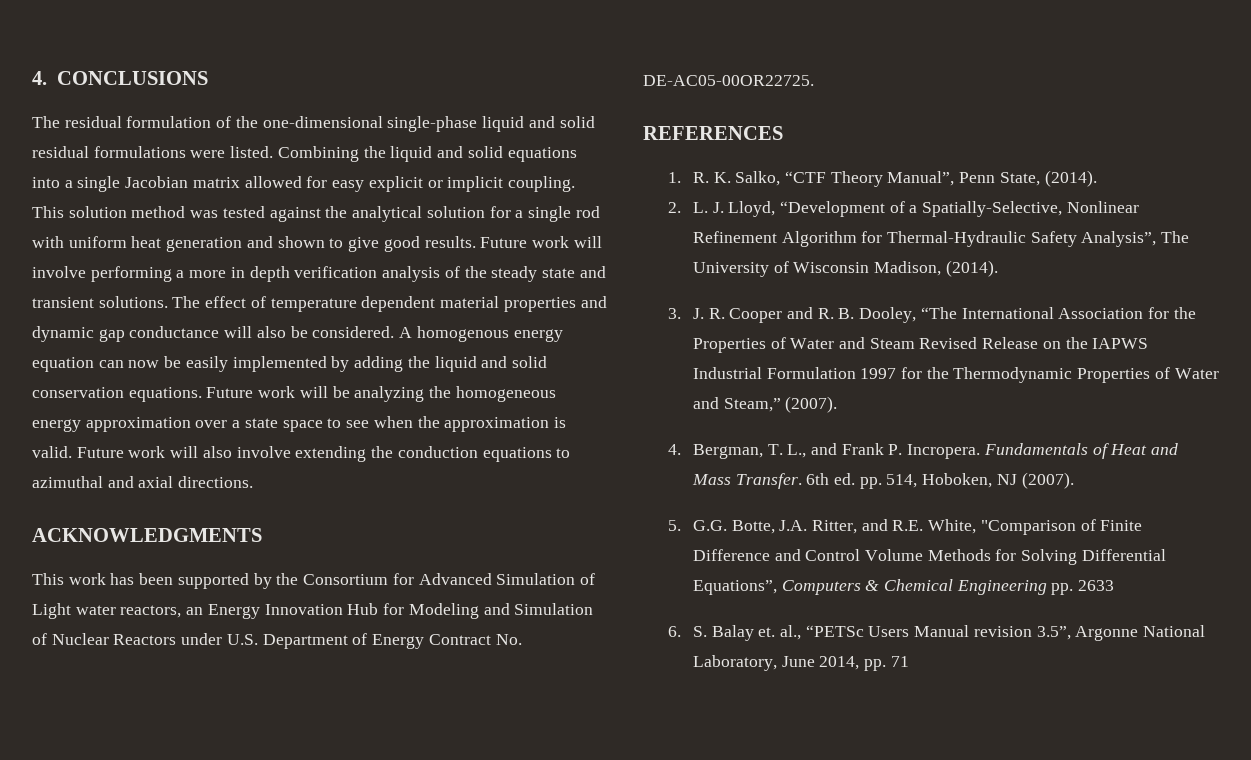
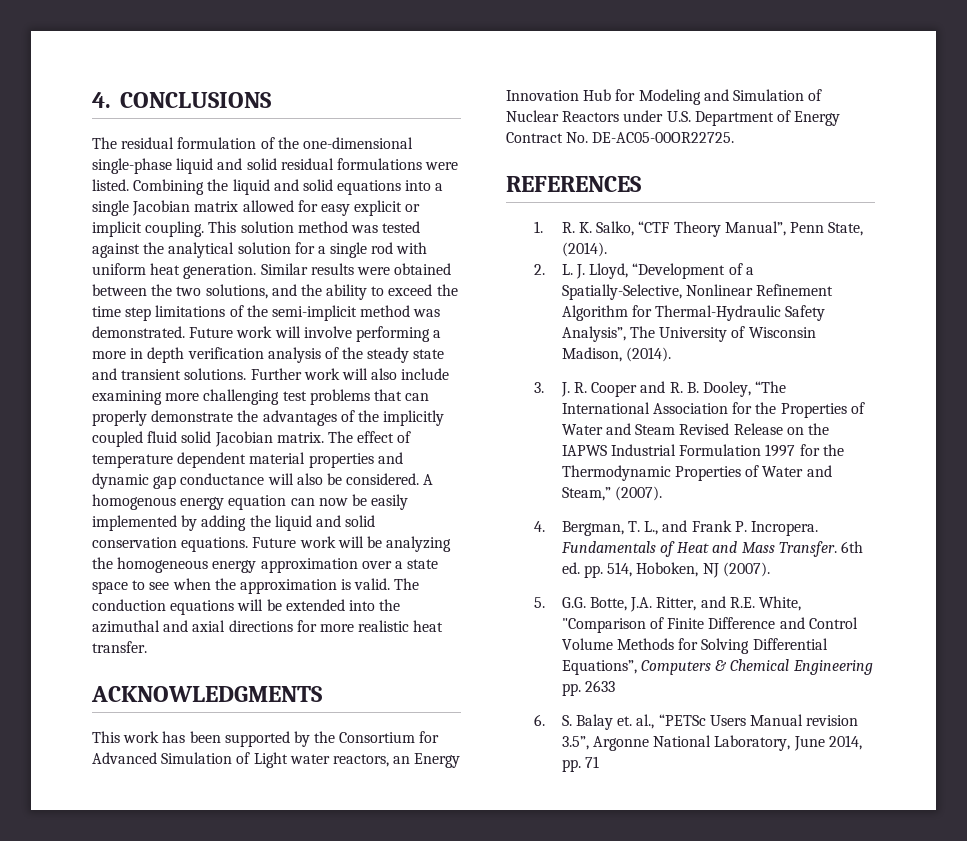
- This solution method was tested against the analytical solution for a single rod with uniform heat generation and shown to give good results.
+ This solution method was tested against the analytical solution for a single rod with uniform heat generation. Similar results were obtained between the two solutions, and the ability to exceed the time step limitations of the semi-implicit method was demonstrated.
+ Further work will also include examining more challenging test problems that can properly demonstrate the advantages of the implicitly coupled fluid solid Jacobian matrix.
- Future work will also involve extending the conduction equations to azimuthal and axial directions.
+ The conduction equations will be extended into the azimuthal and axial directions for more realistic heat transfer.

